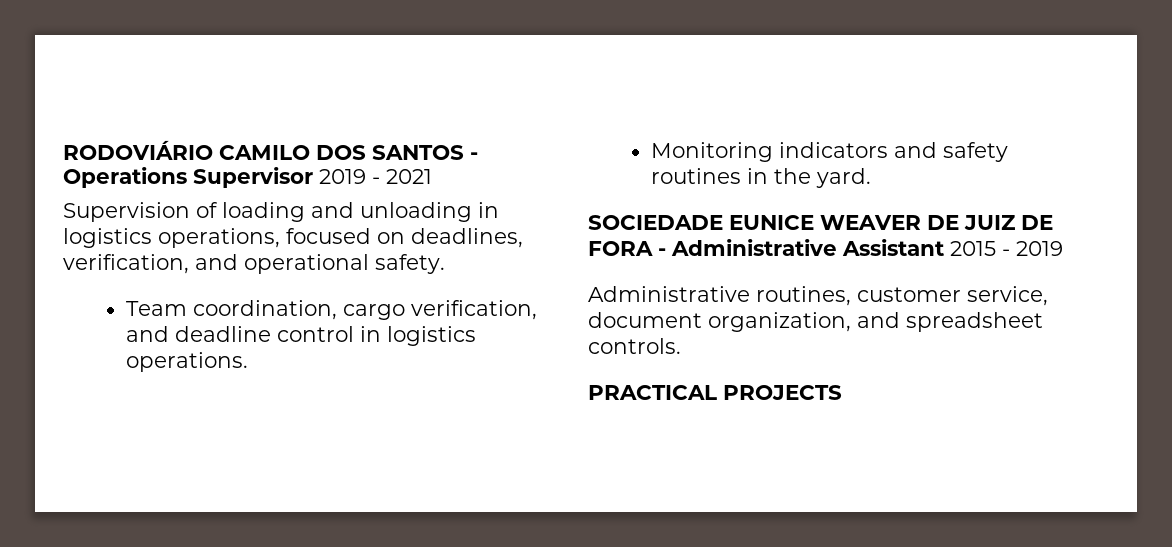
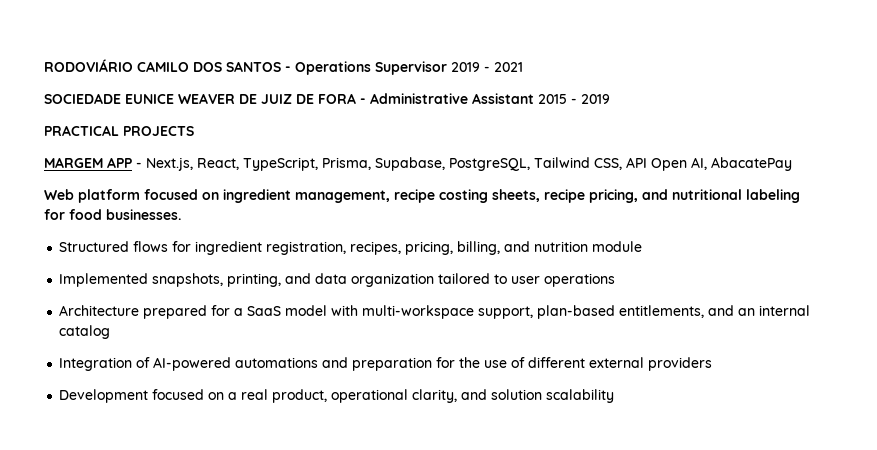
- Supervision of loading and unloading in logistics operations, focused on deadlines, verification, and operational safety.
- Team coordination, cargo verification, and deadline control in logistics operations.
- Monitoring indicators and safety routines in the yard.
- Administrative routines, customer service, document organization, and spreadsheet controls.
  PRACTICAL PROJECTS
+ MARGEM APP - Next.js, React, TypeScript, Prisma, Supabase, PostgreSQL, Tailwind CSS, API Open AI, AbacatePay
+ Web platform focused on ingredient management, recipe costing sheets, recipe pricing, and nutritional labeling for food businesses.
+ Structured flows for ingredient registration, recipes, pricing, billing, and nutrition module
+ Implemented snapshots, printing, and data organization tailored to user operations
+ Architecture prepared for a SaaS model with multi-workspace support, plan-based entitlements, and an internal catalog
+ Integration of AI-powered automations and preparation for the use of different external providers
+ Development focused on a real product, operational clarity, and solution scalability

